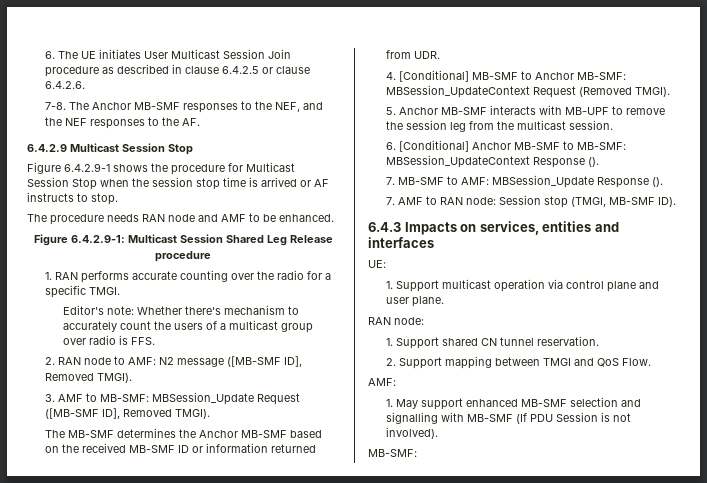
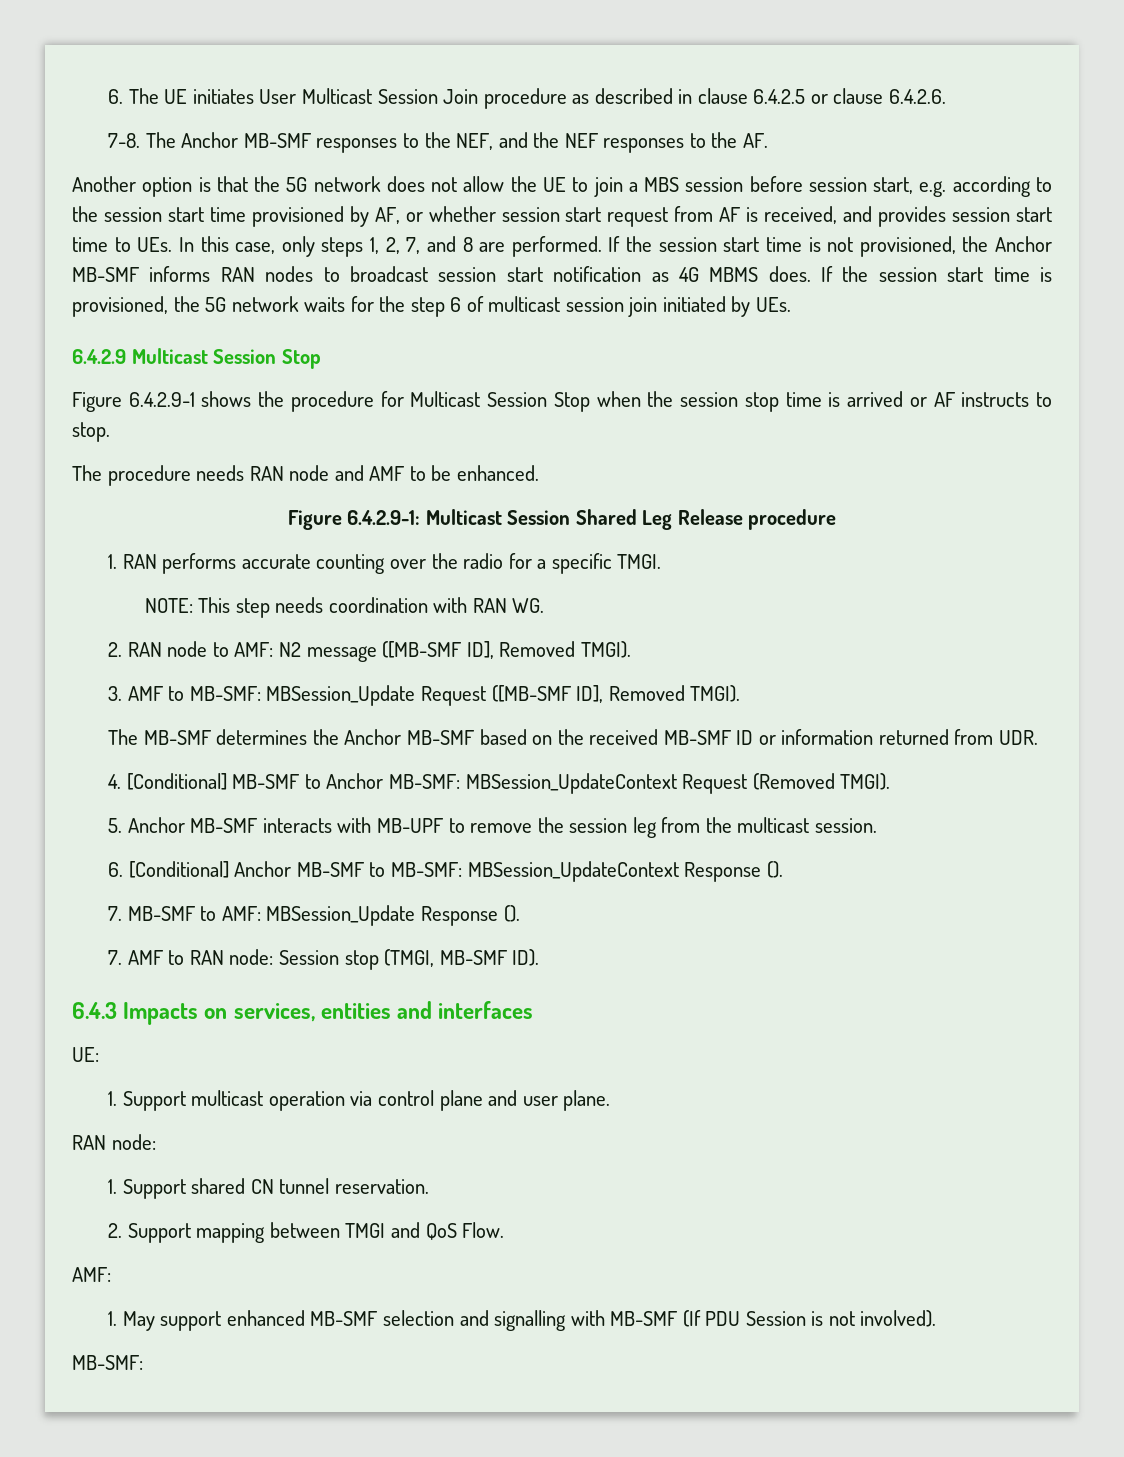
+ Another option is that the 5G network does not allow the UE to join a MBS session before session start, e.g. according to the session start time provisioned by AF, or whether session start request from AF is received, and provides session start time to UEs. In this case, only steps 1, 2, 7, and 8 are performed. If the session start time is not provisioned, the Anchor MB-SMF informs RAN nodes to broadcast session start notification as 4G MBMS does. If the session start time is provisioned, the 5G network waits for the step 6 of multicast session join initiated by UEs.
- Editor's note: Whether there's mechanism to accurately count the users of a multicast group over radio is FFS.
+ NOTE: This step needs coordination with RAN WG.

